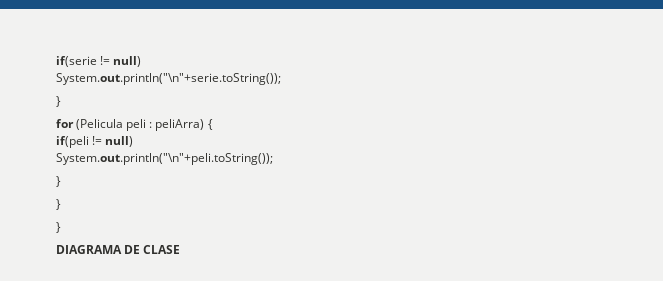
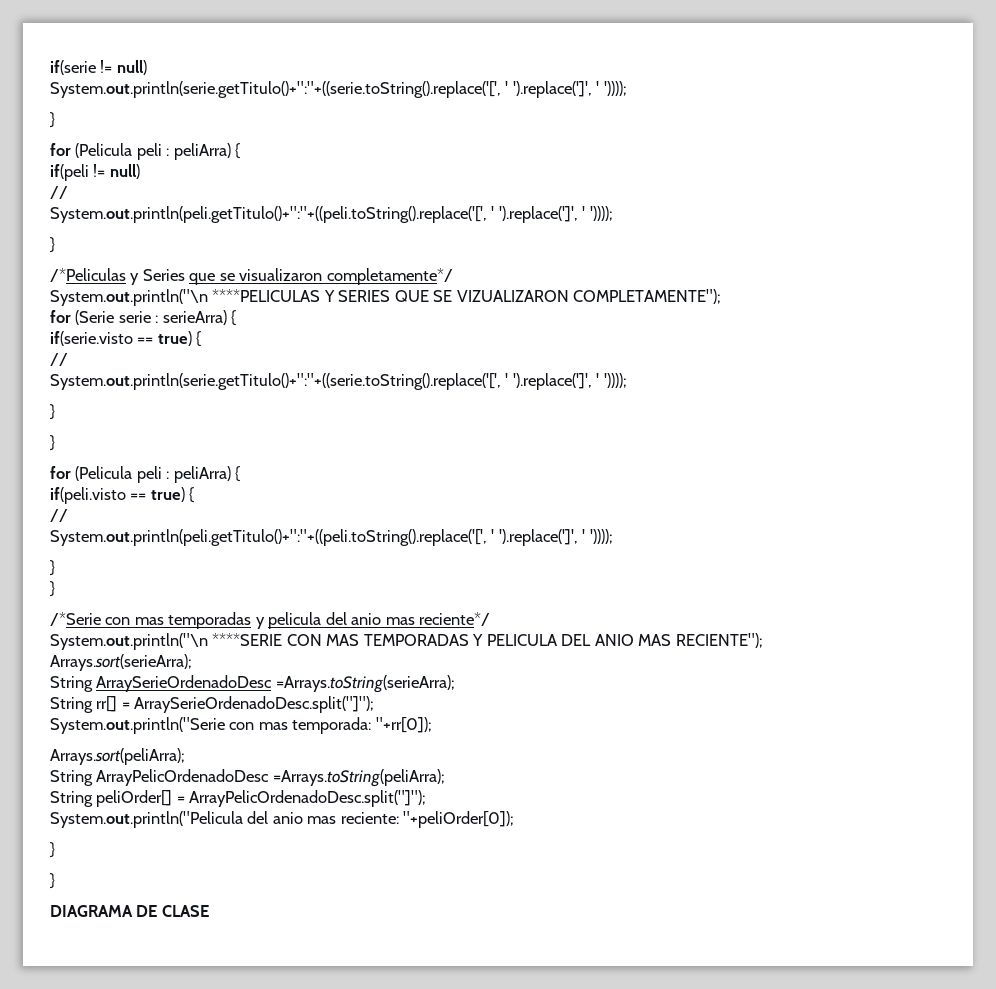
  if(serie != null)
- System.out.println("\n"+serie.toString());
+ System.out.println(serie.getTitulo()+":"+((serie.toString().replace('[', ' ').replace(']', ' '))));
  if(peli != null)
- System.out.println("\n"+peli.toString());
+ //
+ System.out.println(peli.getTitulo()+":"+((peli.toString().replace('[', ' ').replace(']', ' '))));
  }
+ /*Peliculas y Series que se visualizaron completamente*/
+ System.out.println("\n ****PELICULAS Y SERIES QUE SE VIZUALIZARON COMPLETAMENTE");
+ for (Serie serie : serieArra) {
+ if(serie.visto == true) {
+ //
+ System.out.println(serie.getTitulo()+":"+((serie.toString().replace('[', ' ').replace(']', ' '))));
+ }
+ }
+ for (Pelicula peli : peliArra) {
+ if(peli.visto == true) {
+ //
+ System.out.println(peli.getTitulo()+":"+((peli.toString().replace('[', ' ').replace(']', ' '))));
+ }
+ }
+ /*Serie con mas temporadas y pelicula del anio mas reciente*/
+ System.out.println("\n ****SERIE CON MAS TEMPORADAS Y PELICULA DEL ANIO MAS RECIENTE");
+ Arrays.sort(serieArra);
+ String ArraySerieOrdenadoDesc =Arrays.toString(serieArra);
+ String rr[] = ArraySerieOrdenadoDesc.split("]");
+ System.out.println("Serie con mas temporada: "+rr[0]);
+ Arrays.sort(peliArra);
+ String ArrayPelicOrdenadoDesc =Arrays.toString(peliArra);
+ String peliOrder[] = ArrayPelicOrdenadoDesc.split("]");
+ System.out.println("Pelicula del anio mas reciente: "+peliOrder[0]);

